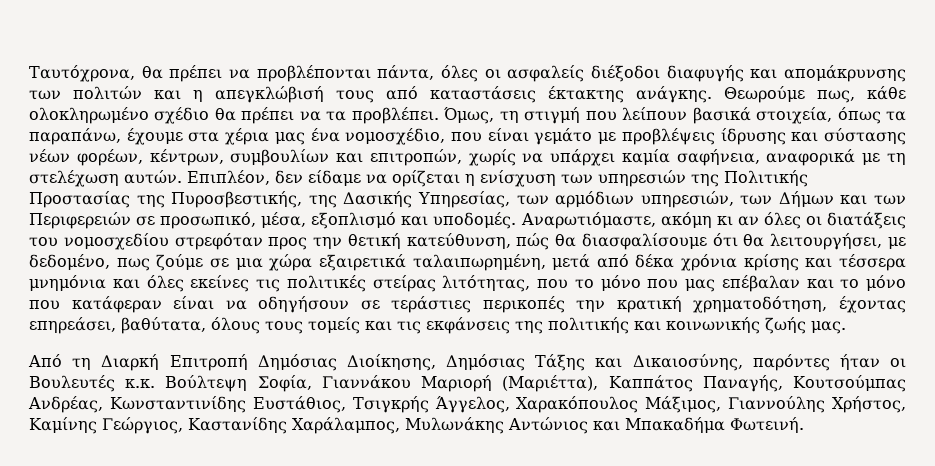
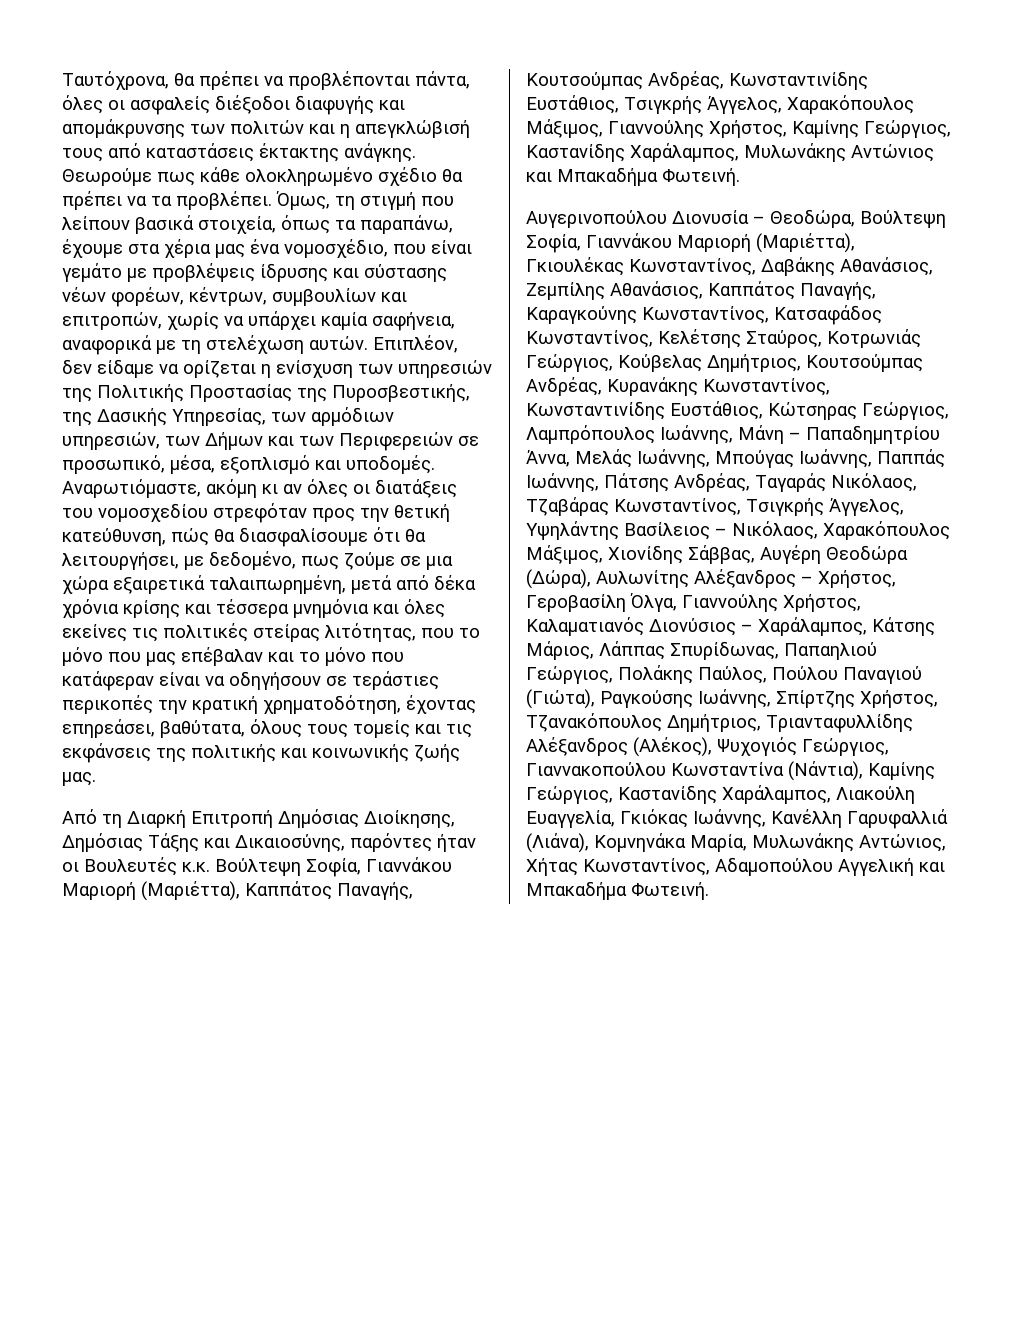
- Θεωρούμε πως, κάθε ολοκληρωμένο σχέδιο θα πρέπει να τα προβλέπει.
+ Θεωρούμε πως κάθε ολοκληρωμένο σχέδιο θα πρέπει να τα προβλέπει.
+ Αυγερινοπούλου Διονυσία – Θεοδώρα, Βούλτεψη Σοφία, Γιαννάκου Μαριορή (Μαριέττα), Γκιουλέκας Κωνσταντίνος, Δαβάκης Αθανάσιος, Ζεμπίλης Αθανάσιος, Καππάτος Παναγής, Καραγκούνης Κωνσταντίνος, Κατσαφάδος Κωνσταντίνος, Κελέτσης Σταύρος, Κοτρωνιάς Γεώργιος, Κούβελας Δημήτριος, Κουτσούμπας Ανδρέας, Κυρανάκης Κωνσταντίνος, Κωνσταντινίδης Ευστάθιος, Κώτσηρας Γεώργιος, Λαμπρόπουλος Ιωάννης, Μάνη – Παπαδημητρίου Άννα, Μελάς Ιωάννης, Μπούγας Ιωάννης, Παππάς Ιωάννης, Πάτσης Ανδρέας, Ταγαράς Νικόλαος, Τζαβάρας Κωνσταντίνος, Τσιγκρής Άγγελος, Υψηλάντης Βασίλειος – Νικόλαος, Χαρακόπουλος Μάξιμος, Χιονίδης Σάββας, Αυγέρη Θεοδώρα (Δώρα), Αυλωνίτης Αλέξανδρος – Χρήστος, Γεροβασίλη Όλγα, Γιαννούλης Χρήστος, Καλαματιανός Διονύσιος – Χαράλαμπος, Κάτσης Μάριος, Λάππας Σπυρίδωνας, Παπαηλιού Γεώργιος, Πολάκης Παύλος, Πούλου Παναγιού (Γιώτα), Ραγκούσης Ιωάννης, Σπίρτζης Χρήστος, Τζανακόπουλος Δημήτριος, Τριανταφυλλίδης Αλέξανδρος (Αλέκος), Ψυχογιός Γεώργιος, Γιαννακοπούλου Κωνσταντίνα (Νάντια), Καμίνης Γεώργιος, Καστανίδης Χαράλαμπος, Λιακούλη Ευαγγελία, Γκιόκας Ιωάννης, Κανέλλη Γαρυφαλλιά (Λιάνα), Κομνηνάκα Μαρία, Μυλωνάκης Αντώνιος, Χήτας Κωνσταντίνος, Αδαμοπούλου Αγγελική και Μπακαδήμα Φωτεινή.

